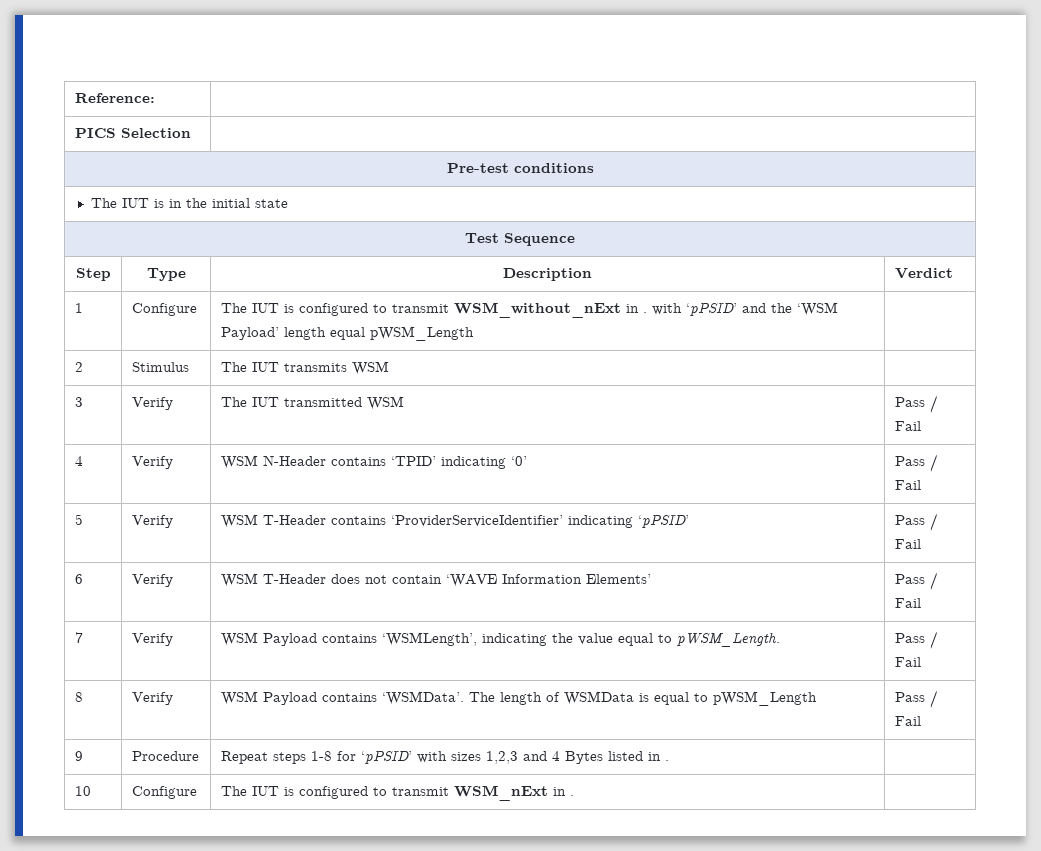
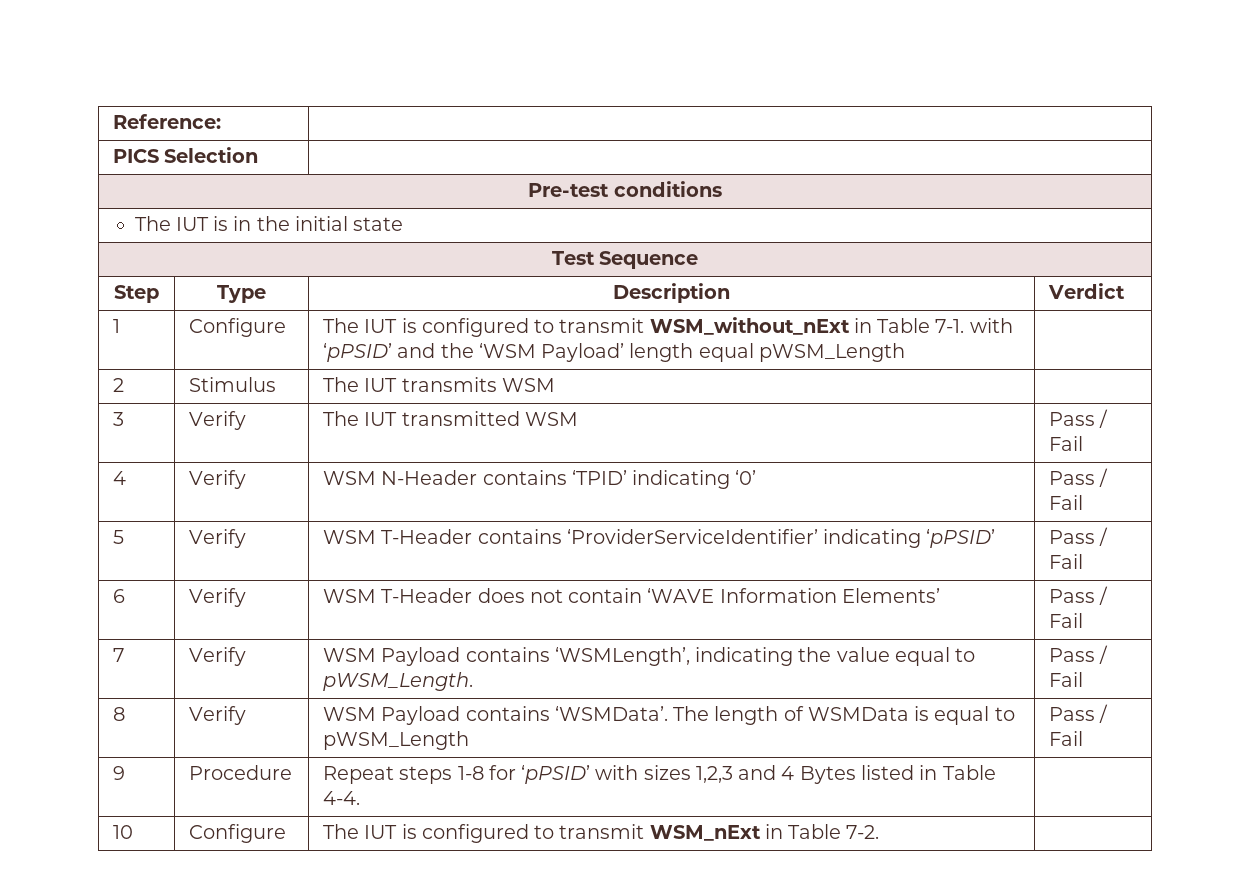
- 1 | Configure | The IUT is configured to transmit WSM_without_nExt in . with ‘pPSID’ and the ‘WSM Payload’ length equal pWSM_Length |
+ 1 | Configure | The IUT is configured to transmit WSM_without_nExt in Table 7-1. with ‘pPSID’ and the ‘WSM Payload’ length equal pWSM_Length |
- 9 | Procedure | Repeat steps 1-8 for ‘pPSID’ with sizes 1,2,3 and 4 Bytes listed in . |
+ 9 | Procedure | Repeat steps 1-8 for ‘pPSID’ with sizes 1,2,3 and 4 Bytes listed in Table 4-4. |
- 10 | Configure | The IUT is configured to transmit WSM_nExt in . |
+ 10 | Configure | The IUT is configured to transmit WSM_nExt in Table 7-2. |

